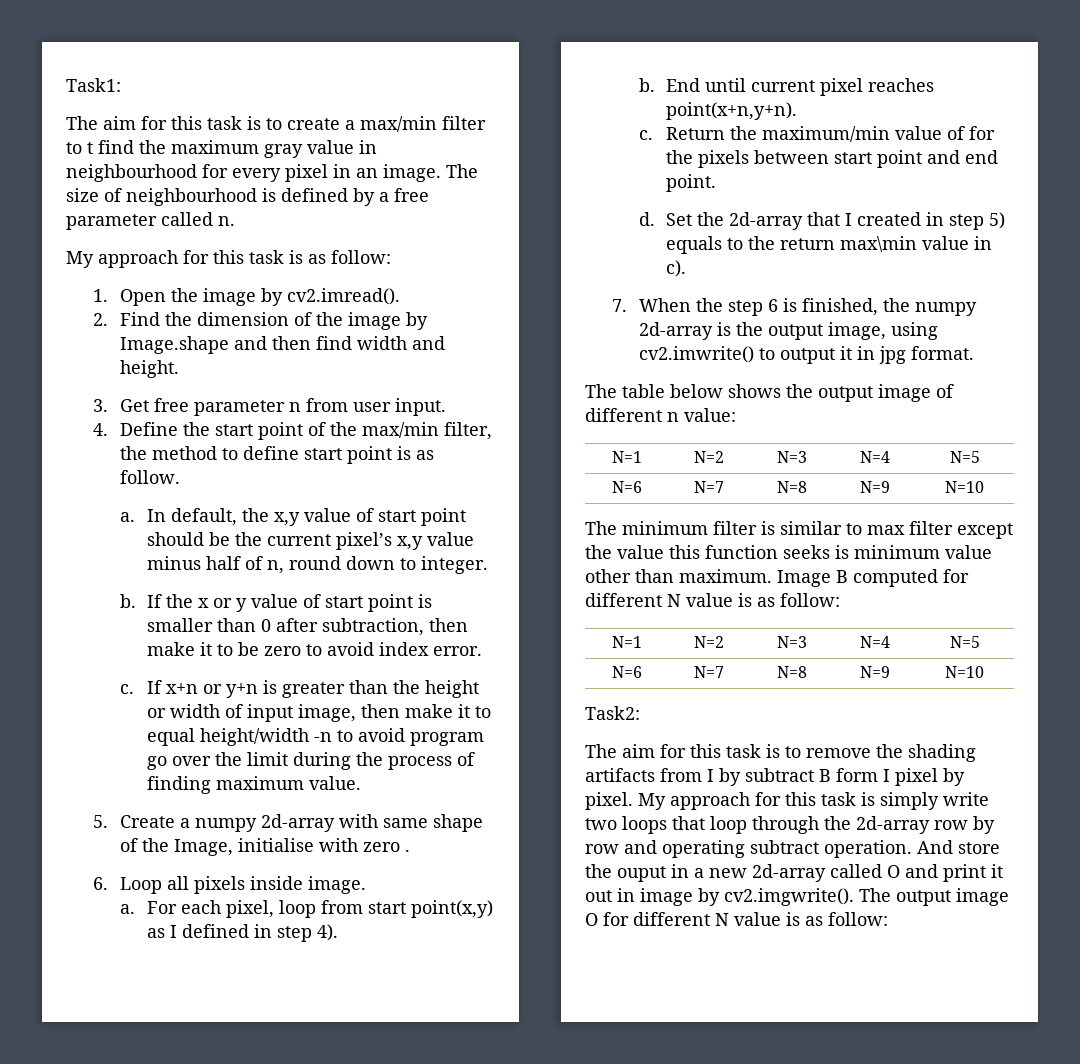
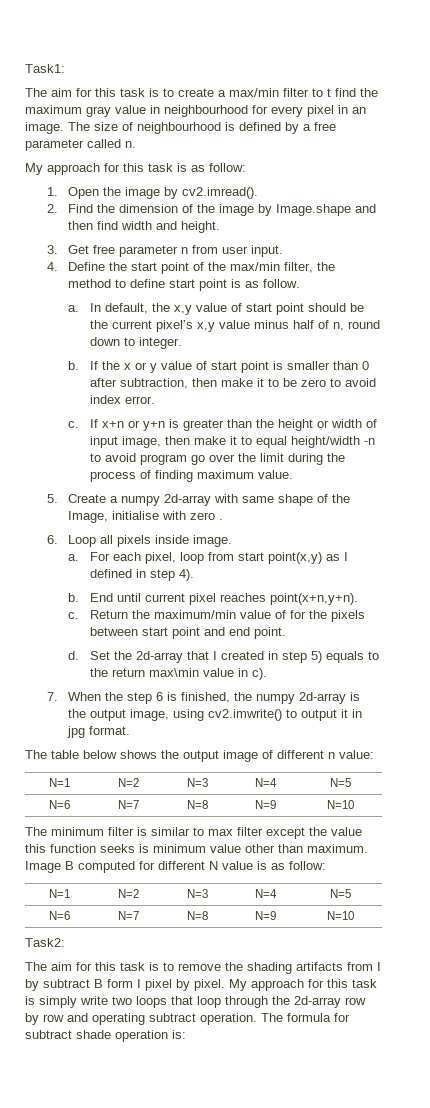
- And store the ouput in a new 2d-array called O and print it out in image by cv2.imgwrite(). The output image O for different N value is as follow:
+ The formula for subtract shade operation is:

